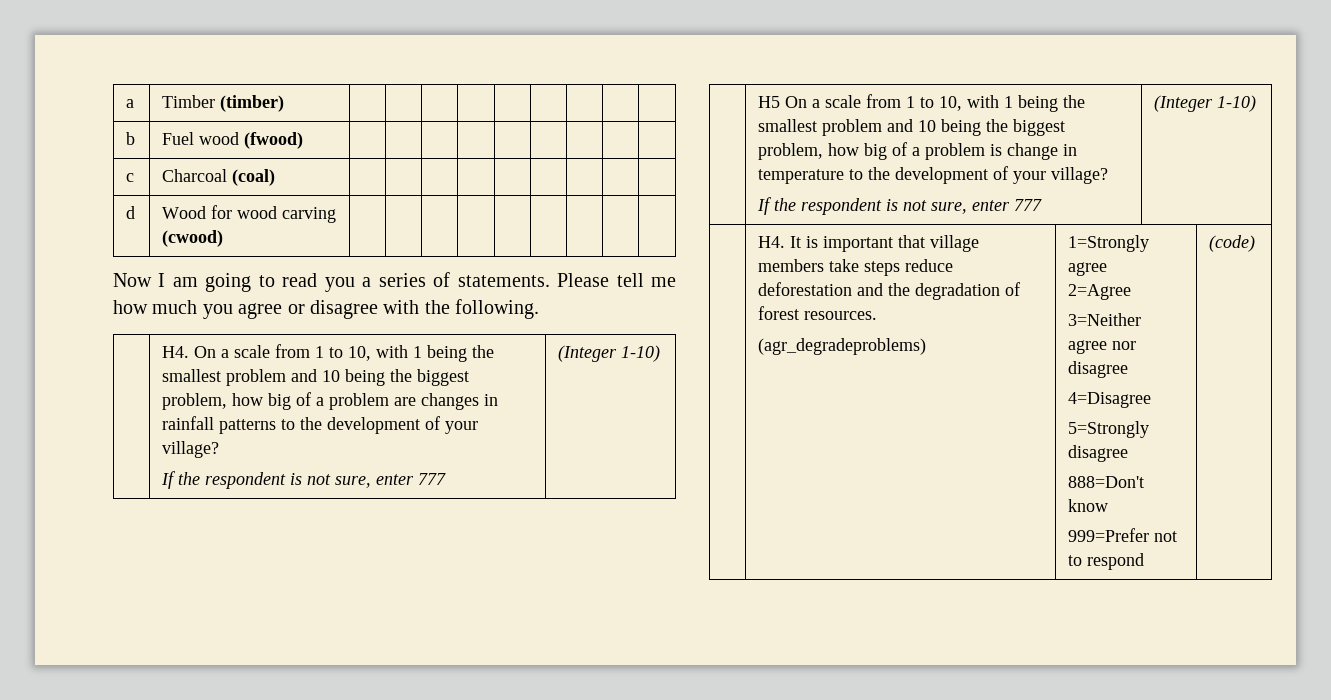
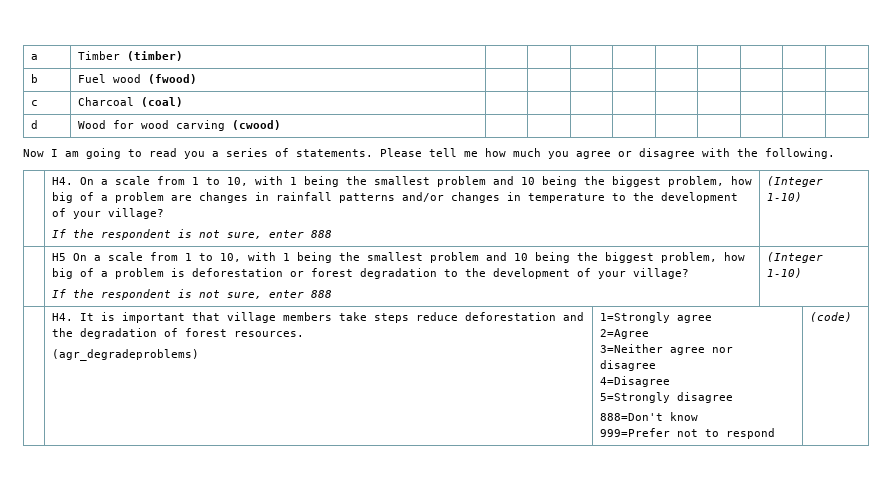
- H4. On a scale from 1 to 10, with 1 being the smallest problem and 10 being the biggest problem, how big of a problem are changes in rainfall patterns to the development of your village?
- If the respondent is not sure, enter 777
+ H4. On a scale from 1 to 10, with 1 being the smallest problem and 10 being the biggest problem, how big of a problem are changes in rainfall patterns and/or changes in temperature to the development of your village?
+ If the respondent is not sure, enter 888
- H5 On a scale from 1 to 10, with 1 being the smallest problem and 10 being the biggest problem, how big of a problem is change in temperature to the development of your village?
- If the respondent is not sure, enter 777
+ H5 On a scale from 1 to 10, with 1 being the smallest problem and 10 being the biggest problem, how big of a problem is deforestation or forest degradation to the development of your village?
+ If the respondent is not sure, enter 888

